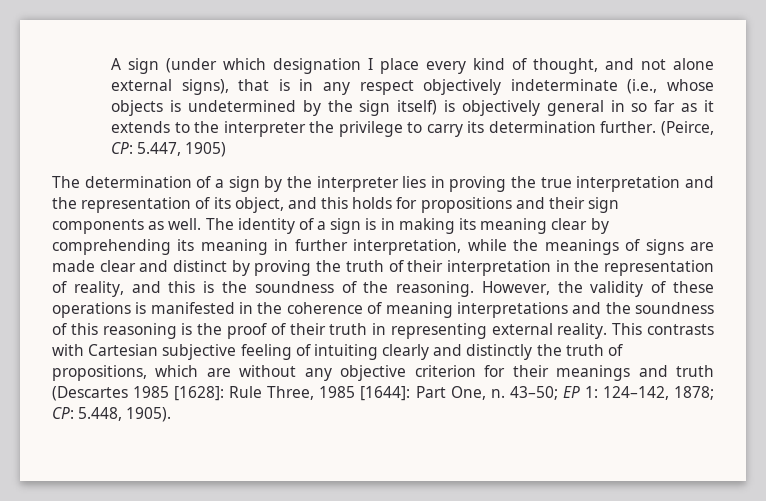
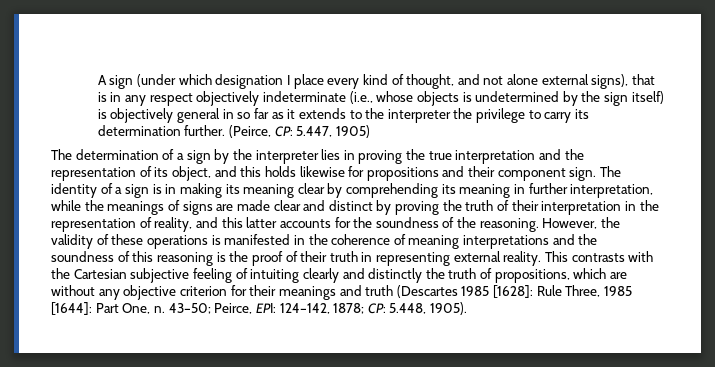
- The determination of a sign by the interpreter lies in proving the true interpretation and the representation of its object, and this holds for propositions and their sign components as well.
+ The determination of a sign by the interpreter lies in proving the true interpretation and the representation of its object, and this holds likewise for propositions and their component sign.
- The identity of a sign is in making its meaning clear by comprehending its meaning in further interpretation, while the meanings of signs are made clear and distinct by proving the truth of their interpretation in the representation of reality, and this is the soundness of the reasoning.
+ The identity of a sign is in making its meaning clear by comprehending its meaning in further interpretation, while the meanings of signs are made clear and distinct by proving the truth of their interpretation in the representation of reality, and this latter accounts for the soundness of the reasoning.
- This contrasts with Cartesian subjective feeling of intuiting clearly and distinctly the truth of propositions, which are without any objective criterion for their meanings and truth (Descartes 1985 [1628]: Rule Three, 1985 [1644]: Part One, n.
+ This contrasts with the Cartesian subjective feeling of intuiting clearly and distinctly the truth of propositions, which are without any objective criterion for their meanings and truth (Descartes 1985 [1628]: Rule Three, 1985 [1644]: Part One, n.
- 43–50; EP 1: 124–142, 1878; CP: 5.448, 1905).
+ 43–50; Peirce, EPI: 124–142, 1878; CP: 5.448, 1905).

